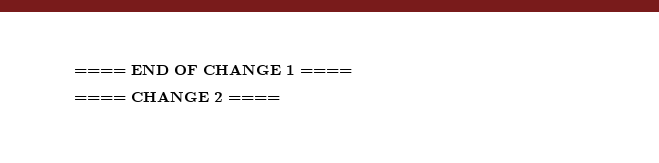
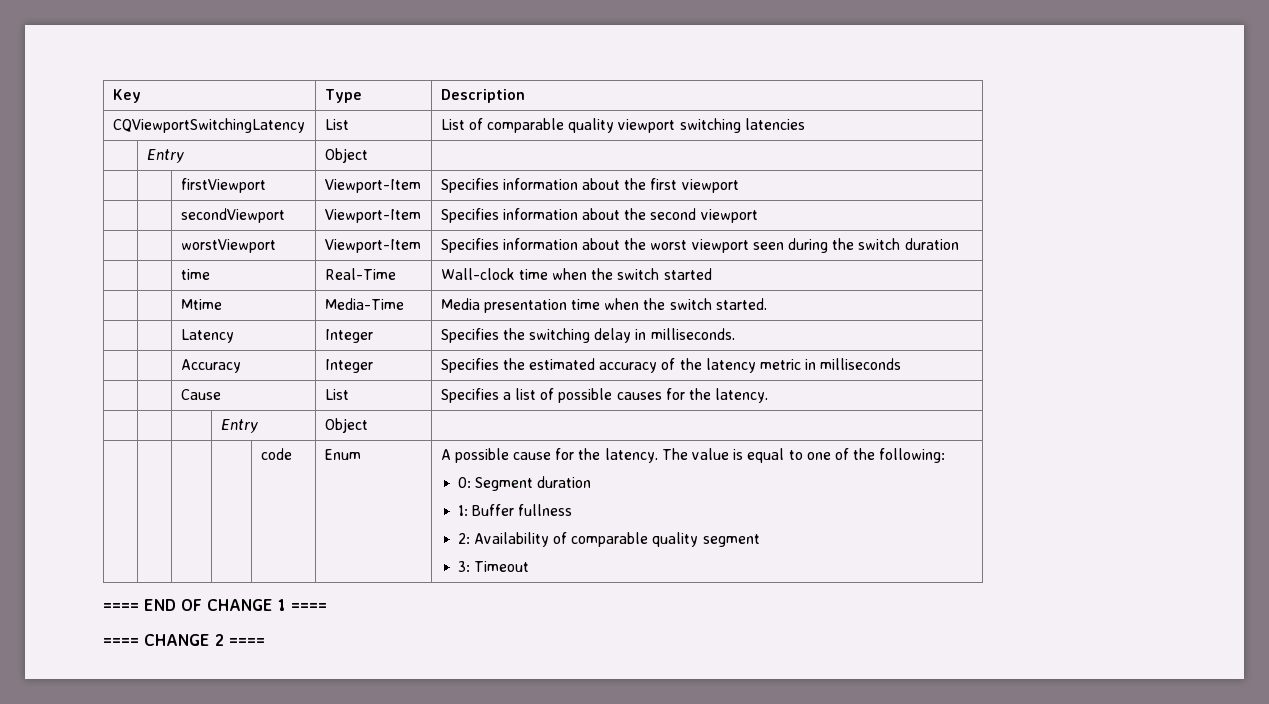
+ Key | Type | Description
+ CQViewportSwitchingLatency | List | List of comparable quality viewport switching latencies
+ | Entry | Object |
+ | | firstViewport | Viewport-Item | Specifies information about the first viewport
+ | | secondViewport | Viewport-Item | Specifies information about the second viewport
+ | | worstViewport | Viewport-Item | Specifies information about the worst viewport seen during the switch duration
+ | | time | Real-Time | Wall-clock time when the switch started
+ | | Mtime | Media-Time | Media presentation time when the switch started.
+ | | Latency | Integer | Specifies the switching delay in milliseconds.
+ | | Accuracy | Integer | Specifies the estimated accuracy of the latency metric in milliseconds
+ | | Cause | List | Specifies a list of possible causes for the latency.
+ | | | Entry | Object |
+ | | | | code | Enum | A possible cause for the latency. The value is equal to one of the following:
+ 0: Segment duration
+ 1: Buffer fullness
+ 2: Availability of comparable quality segment
+ 3: Timeout

